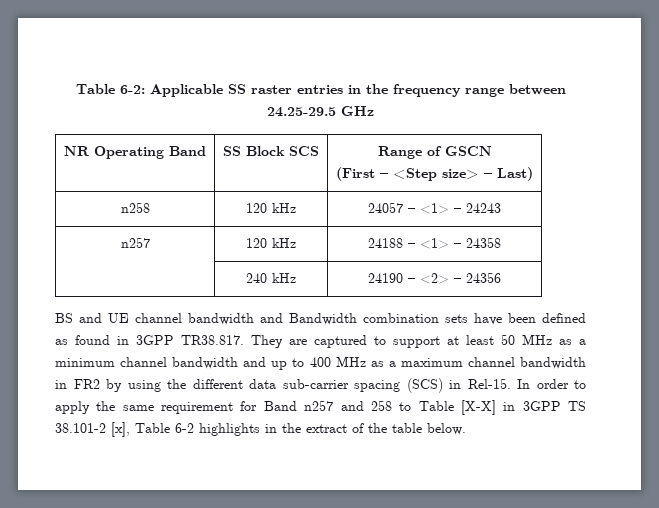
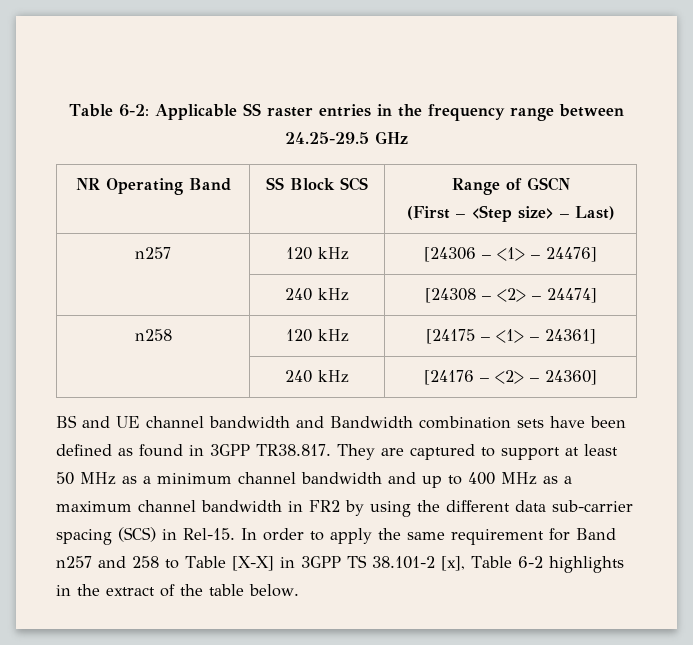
+ n257 | 120 kHz | [24306 – <1> – 24476]
+ | 240 kHz | [24308 – <2> – 24474]
- n258 | 120 kHz | 24057 – <1> – 24243
- n257 | 120 kHz | 24188 – <1> – 24358
- | 240 kHz | 24190 – <2> – 24356
+ n258 | 120 kHz | [24175 – <1> – 24361]
+ | 240 kHz | [24176 – <2> – 24360]

